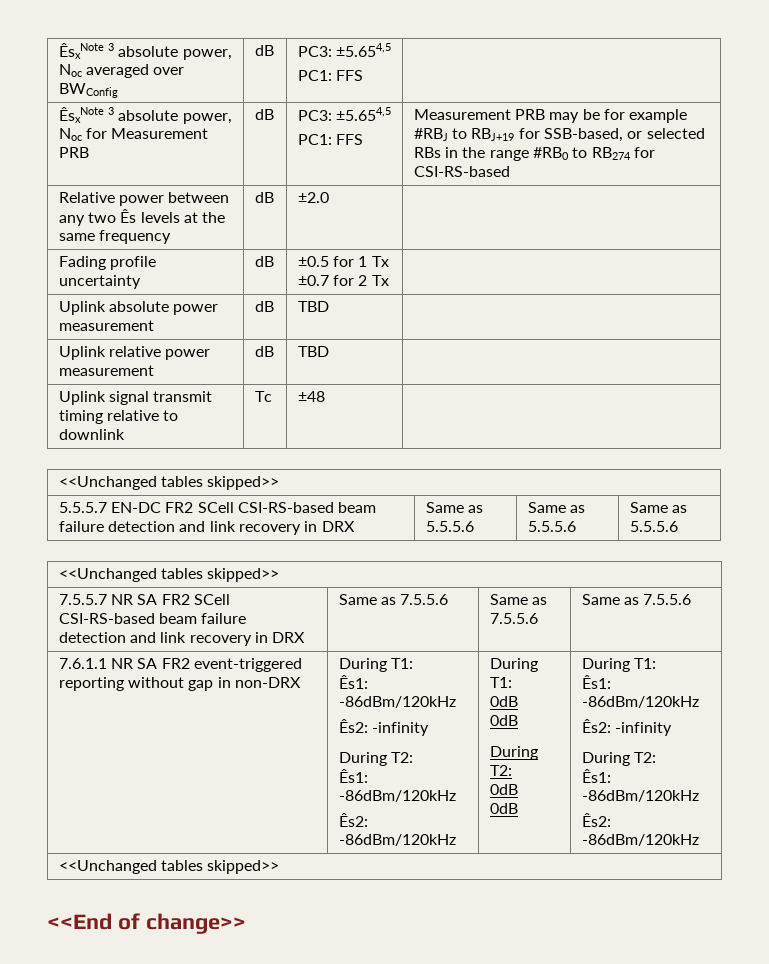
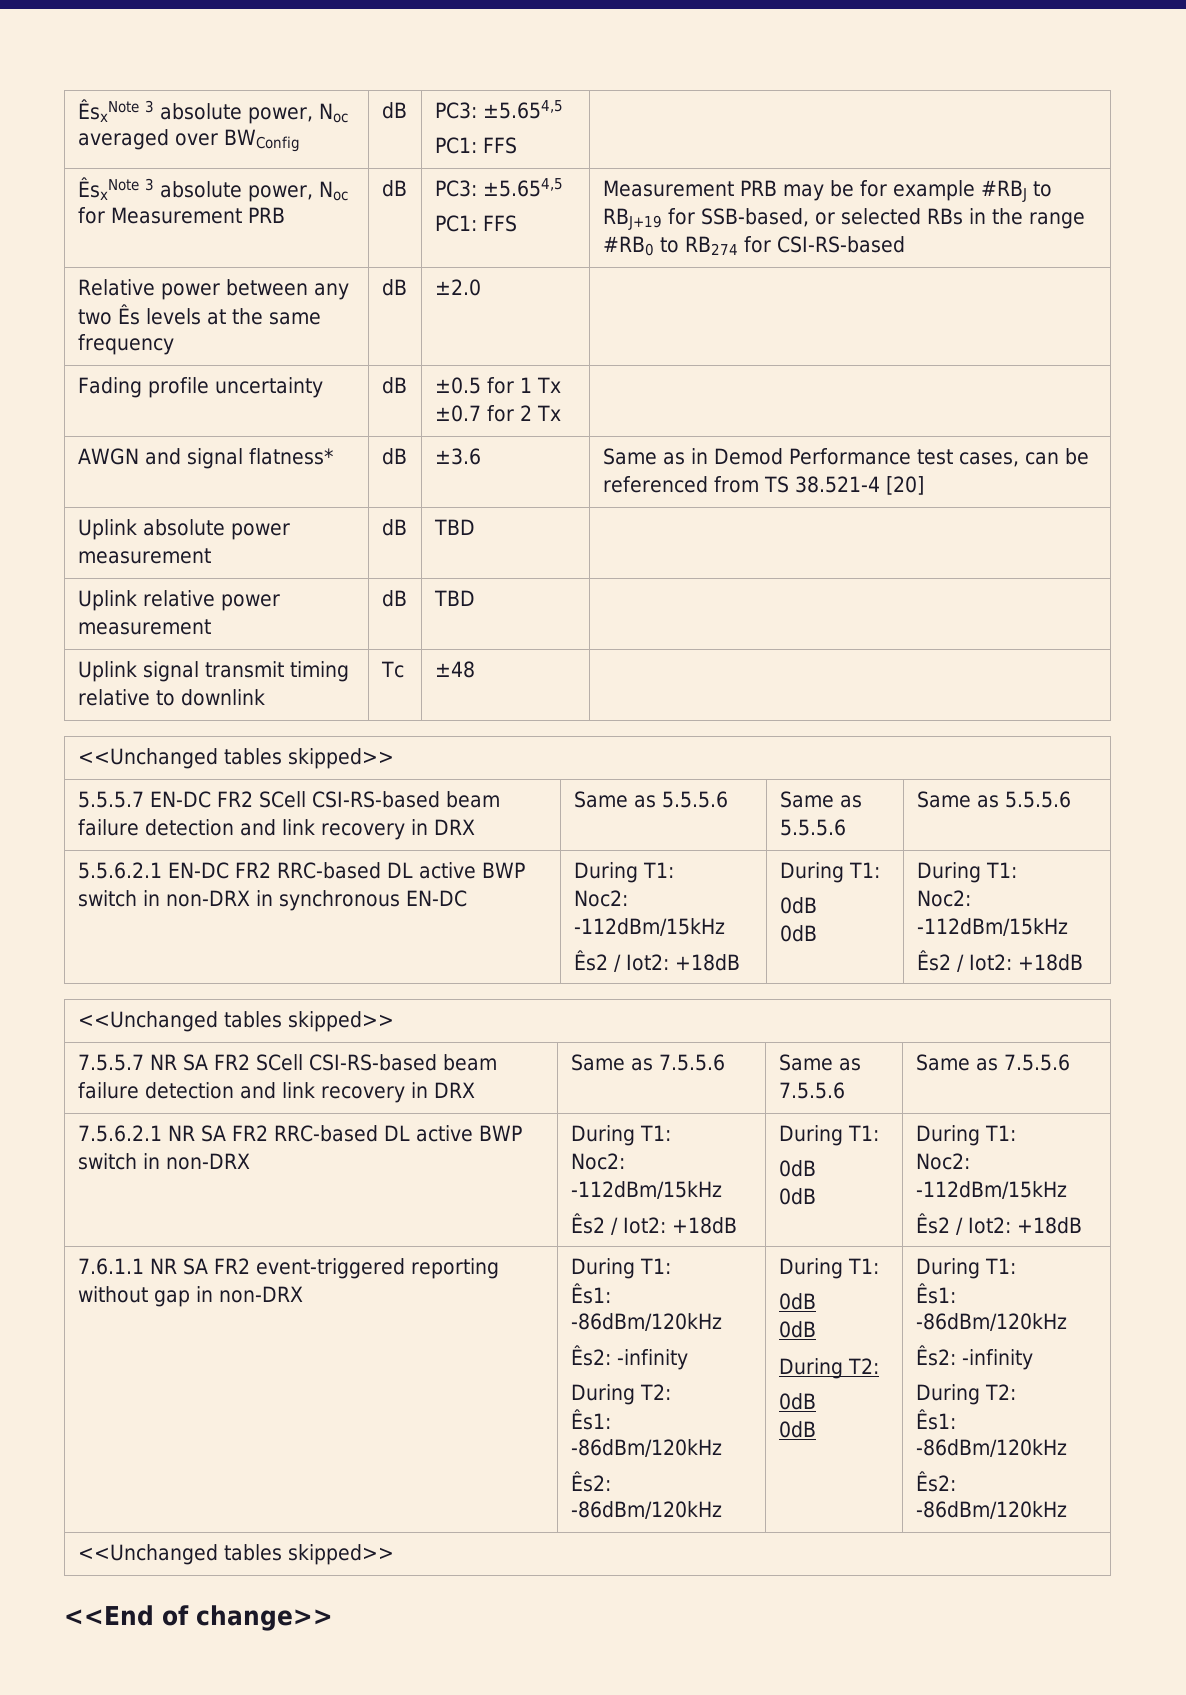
+ AWGN and signal flatness* | dB | ±3.6 | Same as in Demod Performance test cases, can be referenced from TS 38.521-4 [20]
+ 5.5.6.2.1 EN-DC FR2 RRC-based DL active BWP switch in non-DRX in synchronous EN-DC | During T1:
+ Noc2: -112dBm/15kHz
+ Ês2 / Iot2: +18dB | During T1:
+ 0dB
+ 0dB | During T1:
+ Noc2: -112dBm/15kHz
+ Ês2 / Iot2: +18dB
+ 7.5.6.2.1 NR SA FR2 RRC-based DL active BWP switch in non-DRX | During T1:
+ Noc2: -112dBm/15kHz
+ Ês2 / Iot2: +18dB | During T1:
+ 0dB
+ 0dB | During T1:
+ Noc2: -112dBm/15kHz
+ Ês2 / Iot2: +18dB

